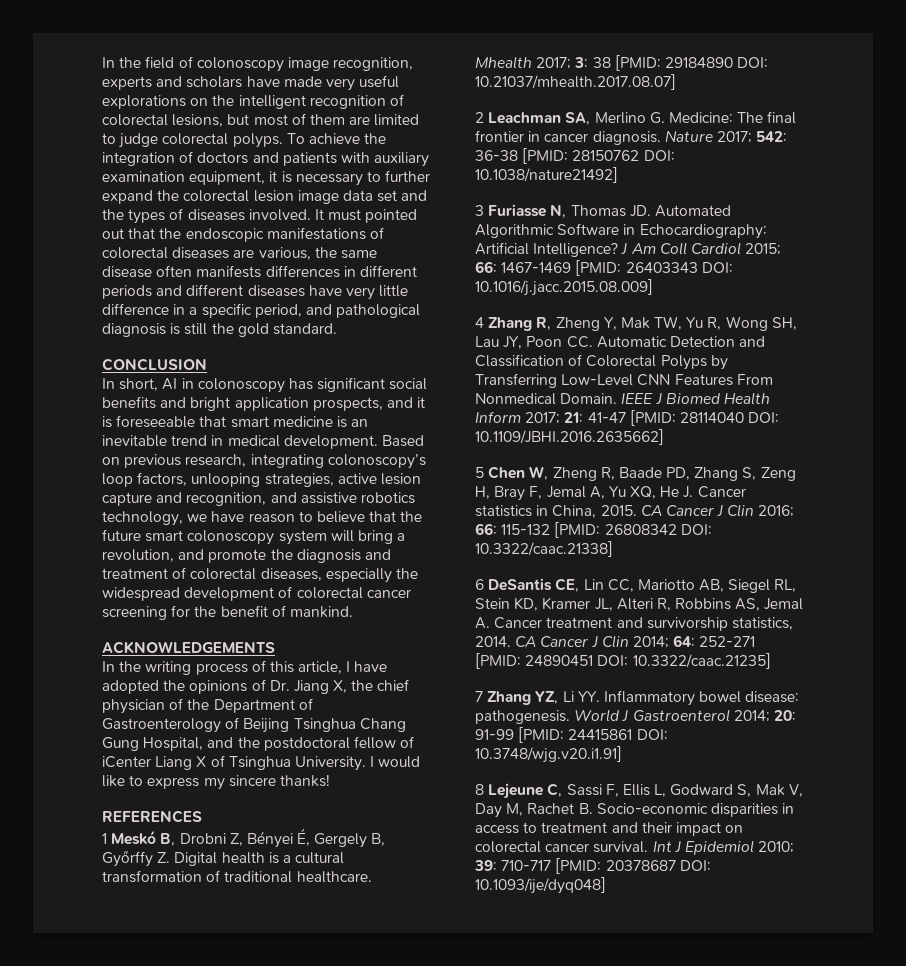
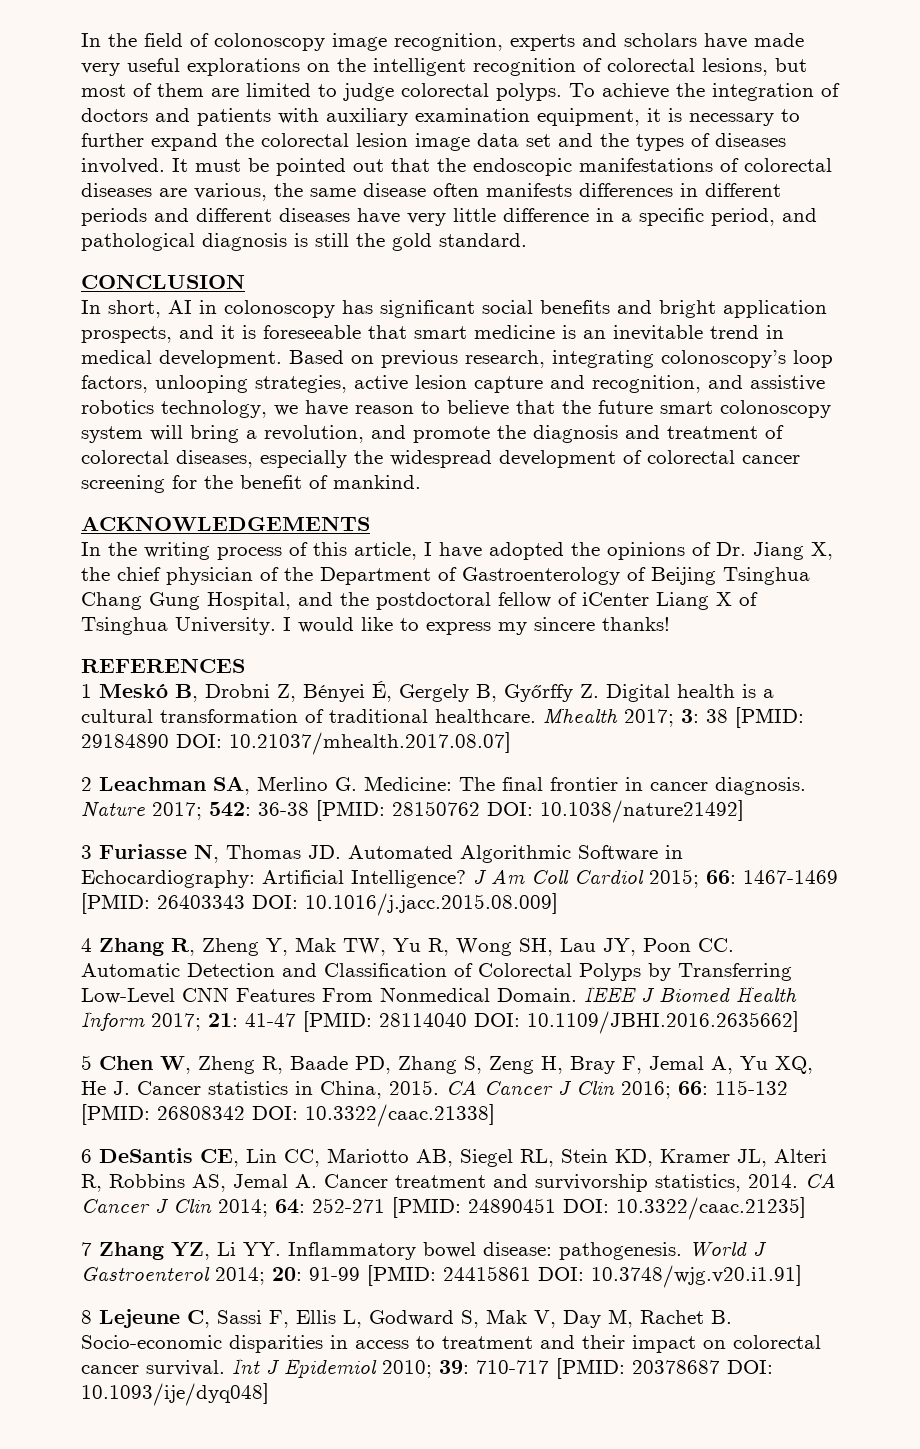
- It must pointed out that the endoscopic manifestations of colorectal diseases are various, the same disease often manifests differences in different periods and different diseases have very little difference in a specific period, and pathological diagnosis is still the gold standard.
+ It must be pointed out that the endoscopic manifestations of colorectal diseases are various, the same disease often manifests differences in different periods and different diseases have very little difference in a specific period, and pathological diagnosis is still the gold standard.

